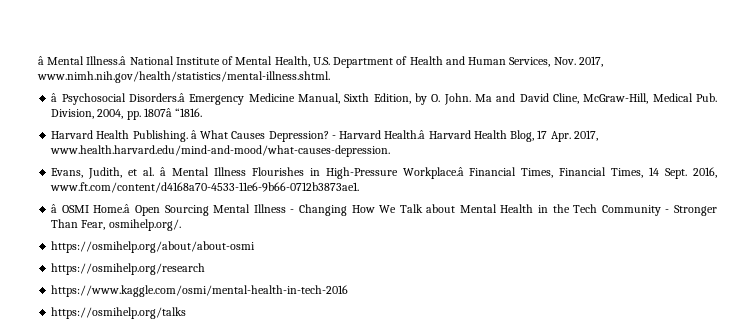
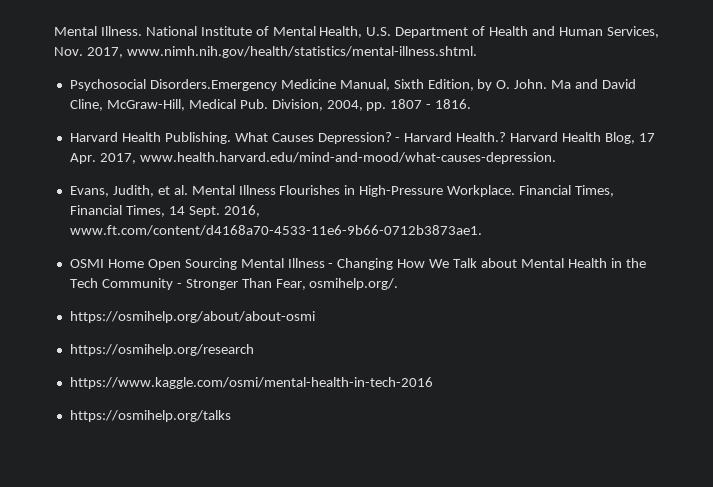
- â Mental Illness.â National Institute of Mental Health, U.S. Department of Health and Human Services, Nov. 2017, www.nimh.nih.gov/health/statistics/mental-illness.shtml.
+ Mental Illness. National Institute of Mental Health, U.S. Department of Health and Human Services, Nov. 2017, www.nimh.nih.gov/health/statistics/mental-illness.shtml.
- â Psychosocial Disorders.â Emergency Medicine Manual, Sixth Edition, by O. John.
+ Psychosocial Disorders.Emergency Medicine Manual, Sixth Edition, by O. John.
- Ma and David Cline, McGraw-Hill, Medical Pub. Division, 2004, pp. 1807â “1816.
+ Ma and David Cline, McGraw-Hill, Medical Pub. Division, 2004, pp. 1807 - 1816.
- Harvard Health Publishing. â What Causes Depression?
+ Harvard Health Publishing. What Causes Depression?
- - Harvard Health.â Harvard Health Blog, 17 Apr. 2017, www.health.harvard.edu/mind-and-mood/what-causes-depression.
+ - Harvard Health.? Harvard Health Blog, 17 Apr. 2017, www.health.harvard.edu/mind-and-mood/what-causes-depression.
- Evans, Judith, et al. â Mental Illness Flourishes in High-Pressure Workplace.â Financial Times, Financial Times, 14 Sept.
+ Evans, Judith, et al. Mental Illness Flourishes in High-Pressure Workplace. Financial Times, Financial Times, 14 Sept.
- â OSMI Home.â Open Sourcing Mental Illness - Changing How We Talk about Mental Health in the Tech Community - Stronger Than Fear, osmihelp.org/.
+ OSMI Home Open Sourcing Mental Illness - Changing How We Talk about Mental Health in the Tech Community - Stronger Than Fear, osmihelp.org/.

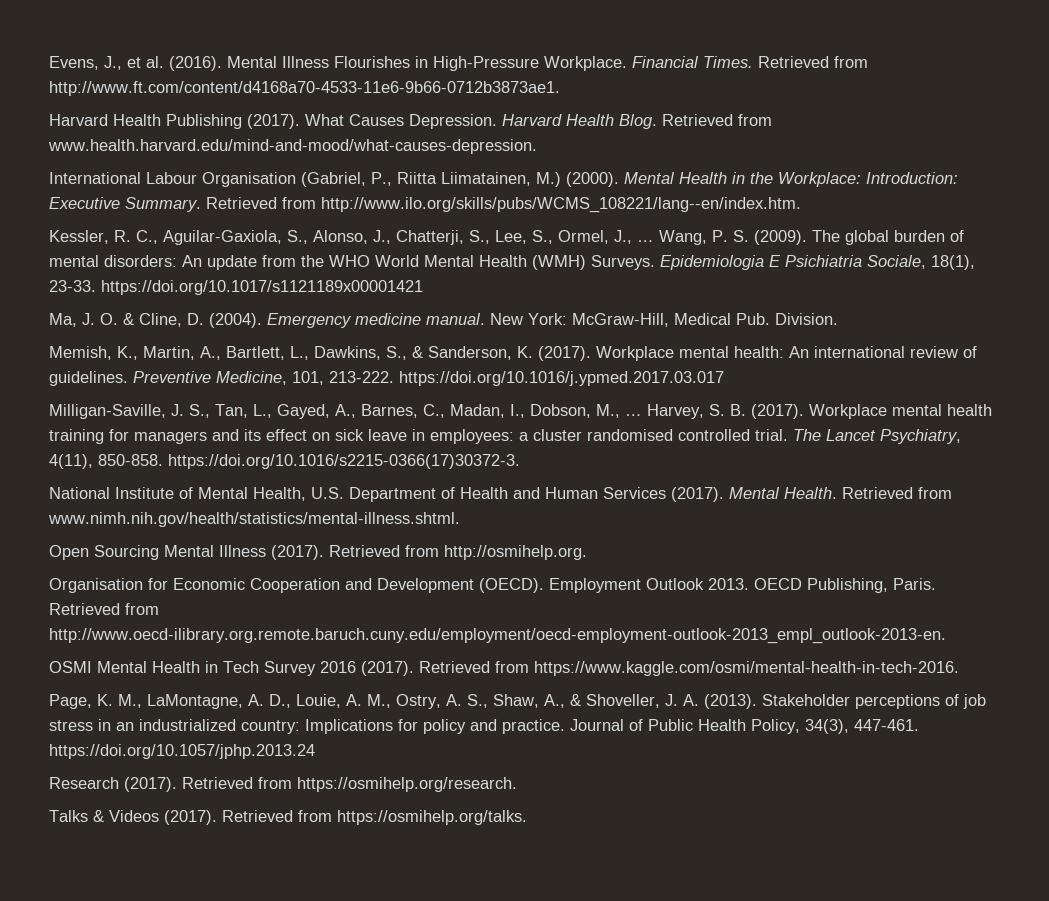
- Mental Illness. National Institute of Mental Health, U.S. Department of Health and Human Services, Nov. 2017, www.nimh.nih.gov/health/statistics/mental-illness.shtml.
- Psychosocial Disorders.Emergency Medicine Manual, Sixth Edition, by O. John. Ma and David Cline, McGraw-Hill, Medical Pub. Division, 2004, pp. 1807 - 1816.
- Harvard Health Publishing. What Causes Depression? - Harvard Health.? Harvard Health Blog, 17 Apr. 2017, www.health.harvard.edu/mind-and-mood/what-causes-depression.
- Evans, Judith, et al. Mental Illness Flourishes in High-Pressure Workplace. Financial Times, Financial Times, 14 Sept. 2016, www.ft.com/content/d4168a70-4533-11e6-9b66-0712b3873ae1.
- OSMI Home Open Sourcing Mental Illness - Changing How We Talk about Mental Health in the Tech Community - Stronger Than Fear, osmihelp.org/.
- https://osmihelp.org/about/about-osmi
- https://osmihelp.org/research
- https://www.kaggle.com/osmi/mental-health-in-tech-2016
- https://osmihelp.org/talks
+ Evens, J., et al. (2016). Mental Illness Flourishes in High-Pressure Workplace. Financial Times. Retrieved from http://www.ft.com/content/d4168a70-4533-11e6-9b66-0712b3873ae1.
+ Harvard Health Publishing (2017). What Causes Depression. Harvard Health Blog. Retrieved from www.health.harvard.edu/mind-and-mood/what-causes-depression.
+ International Labour Organisation (Gabriel, P., Riitta Liimatainen, M.) (2000). Mental Health in the Workplace: Introduction: Executive Summary. Retrieved from http://www.ilo.org/skills/pubs/WCMS_108221/lang--en/index.htm.
+ Kessler, R. C., Aguilar-Gaxiola, S., Alonso, J., Chatterji, S., Lee, S., Ormel, J., … Wang, P. S. (2009). The global burden of mental disorders: An update from the WHO World Mental Health (WMH) Surveys. Epidemiologia E Psichiatria Sociale, 18(1), 23-33. https://doi.org/10.1017/s1121189x00001421
+ Ma, J. O. & Cline, D. (2004). Emergency medicine manual. New York: McGraw-Hill, Medical Pub. Division.
+ Memish, K., Martin, A., Bartlett, L., Dawkins, S., & Sanderson, K. (2017). Workplace mental health: An international review of guidelines. Preventive Medicine, 101, 213-222. https://doi.org/10.1016/j.ypmed.2017.03.017
+ Milligan-Saville, J. S., Tan, L., Gayed, A., Barnes, C., Madan, I., Dobson, M., … Harvey, S. B. (2017). Workplace mental health training for managers and its effect on sick leave in employees: a cluster randomised controlled trial. The Lancet Psychiatry, 4(11), 850-858. https://doi.org/10.1016/s2215-0366(17)30372-3.
+ National Institute of Mental Health, U.S. Department of Health and Human Services (2017). Mental Health. Retrieved from www.nimh.nih.gov/health/statistics/mental-illness.shtml.
+ Open Sourcing Mental Illness (2017). Retrieved from http://osmihelp.org.
+ Organisation for Economic Cooperation and Development (OECD). Employment Outlook 2013. OECD Publishing, Paris. Retrieved from http://www.oecd-ilibrary.org.remote.baruch.cuny.edu/employment/oecd-employment-outlook-2013_empl_outlook-2013-en.
+ OSMI Mental Health in Tech Survey 2016 (2017). Retrieved from https://www.kaggle.com/osmi/mental-health-in-tech-2016.
+ Page, K. M., LaMontagne, A. D., Louie, A. M., Ostry, A. S., Shaw, A., & Shoveller, J. A. (2013). Stakeholder perceptions of job stress in an industrialized country: Implications for policy and practice. Journal of Public Health Policy, 34(3), 447-461. https://doi.org/10.1057/jphp.2013.24
+ Research (2017). Retrieved from https://osmihelp.org/research.
+ Talks & Videos (2017). Retrieved from https://osmihelp.org/talks.

